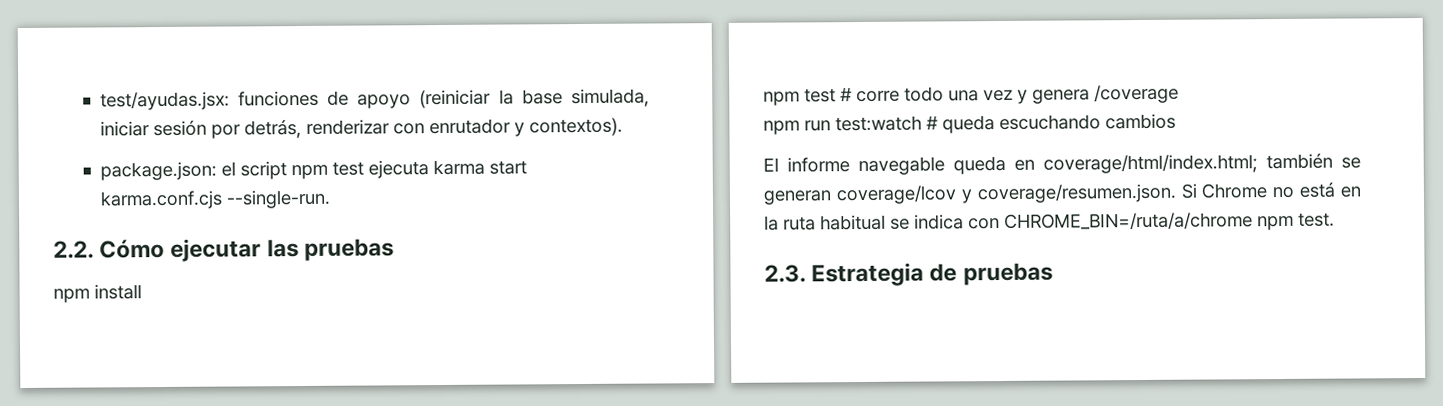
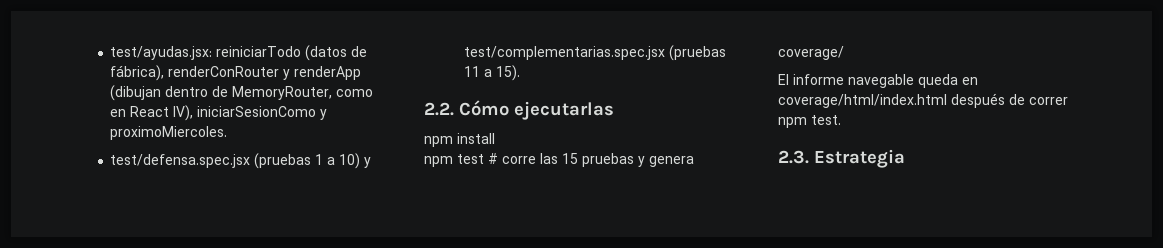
- test/ayudas.jsx: funciones de apoyo (reiniciar la base simulada, iniciar sesión por detrás, renderizar con enrutador y contextos).
- package.json: el script npm test ejecuta karma start karma.conf.cjs --single-run.
+ test/ayudas.jsx: reiniciarTodo (datos de fábrica), renderConRouter y renderApp (dibujan dentro de MemoryRouter, como en React IV), iniciarSesionComo y proximoMiercoles.
+ test/defensa.spec.jsx (pruebas 1 a 10) y test/complementarias.spec.jsx (pruebas 11 a 15).
- 2.2. Cómo ejecutar las pruebas
+ 2.2. Cómo ejecutarlas
- npm test # corre todo una vez y genera /coverage
- npm run test:watch # queda escuchando cambios
+ npm test # corre las 15 pruebas y genera coverage/
- El informe navegable queda en coverage/html/index.html; también se generan coverage/lcov y coverage/resumen.json. Si Chrome no está en la ruta habitual se indica con CHROME_BIN=/ruta/a/chrome npm test.
+ El informe navegable queda en coverage/html/index.html después de correr npm test.
- 2.3. Estrategia de pruebas
+ 2.3. Estrategia

